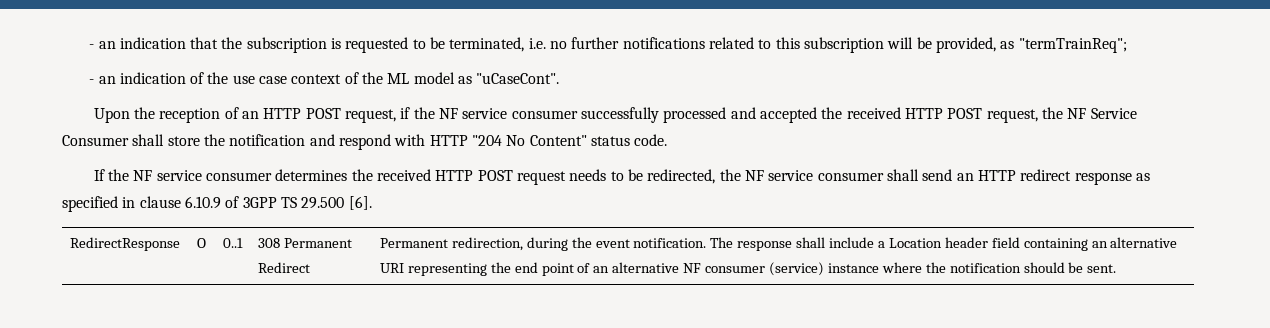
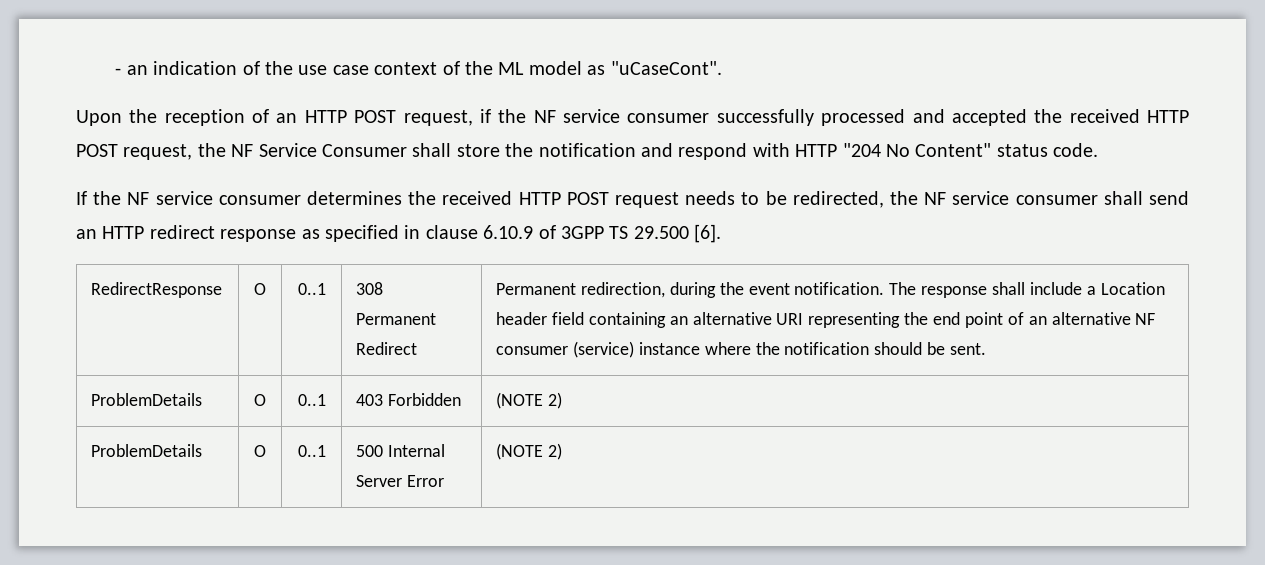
- - an indication that the subscription is requested to be terminated, i.e. no further notifications related to this subscription will be provided, as "termTrainReq";
+ ProblemDetails | O | 0..1 | 403 Forbidden | (NOTE 2)
+ ProblemDetails | O | 0..1 | 500 Internal Server Error | (NOTE 2)

